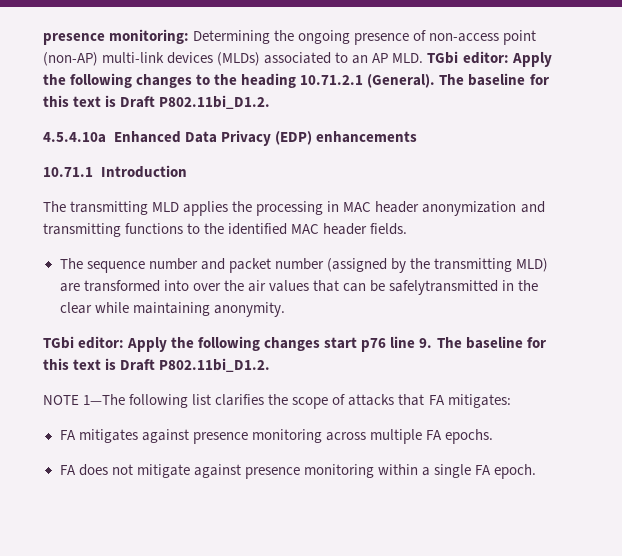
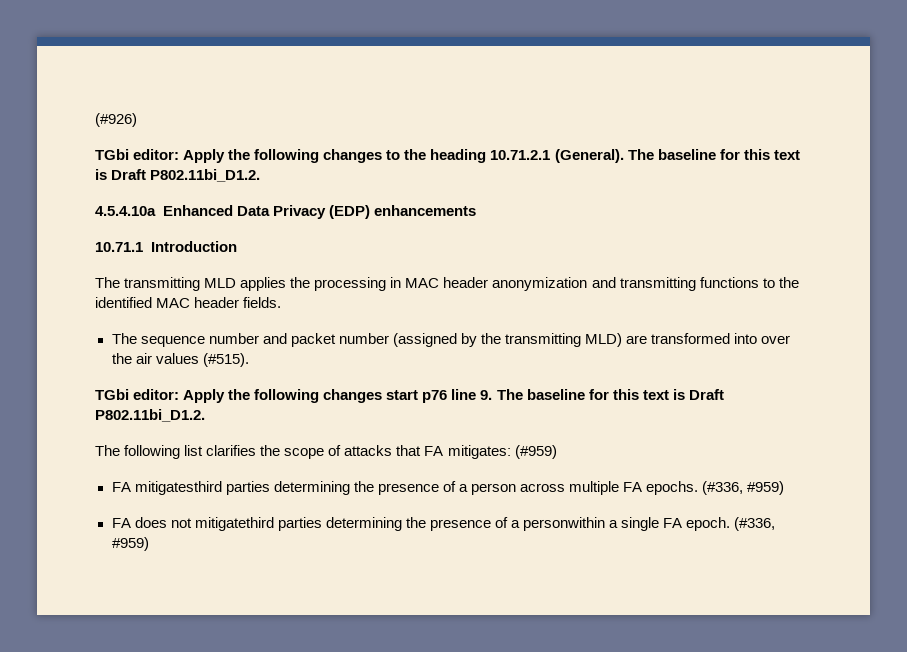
- presence monitoring: Determining the ongoing presence of non-access point (non-AP) multi-link devices (MLDs) associated to an AP MLD. TGbi editor: Apply the following changes to the heading 10.71.2.1 (General).
+ (#926)
+ TGbi editor: Apply the following changes to the heading 10.71.2.1 (General).
- The sequence number and packet number (assigned by the transmitting MLD) are transformed into over the air values that can be safelytransmitted in the clear while maintaining anonymity.
+ The sequence number and packet number (assigned by the transmitting MLD) are transformed into over the air values (#515).
- NOTE 1—The following list clarifies the scope of attacks that FA mitigates:
- FA mitigates against presence monitoring across multiple FA epochs.
+ The following list clarifies the scope of attacks that FA mitigates: (#959)
+ FA mitigatesthird parties determining the presence of a person across multiple FA epochs. (#336, #959)
- FA does not mitigate against presence monitoring within a single FA epoch.
+ FA does not mitigatethird parties determining the presence of a personwithin a single FA epoch. (#336, #959)

